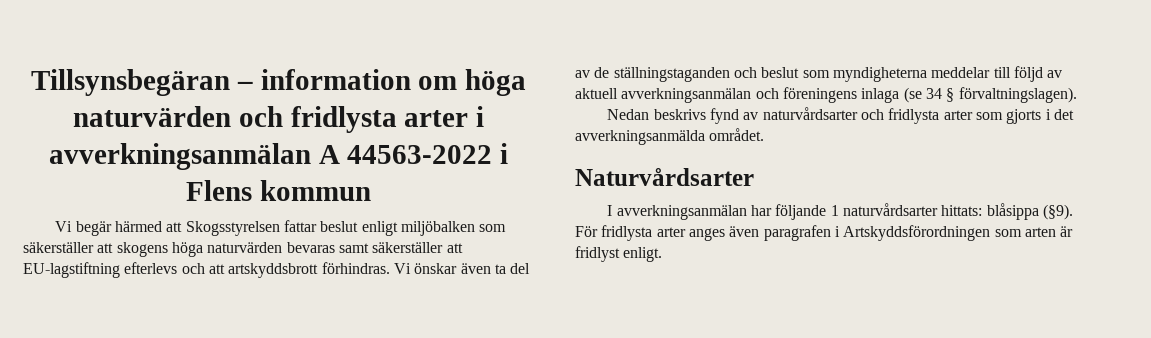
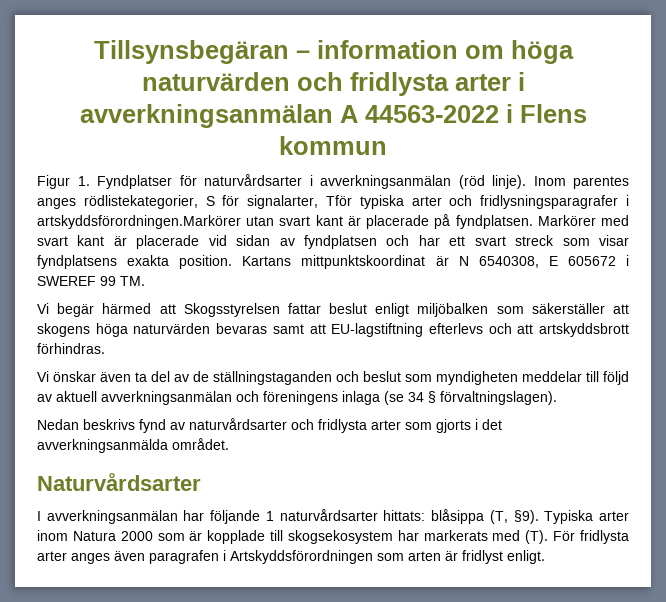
+ Figur 1. Fyndplatser för naturvårdsarter i avverkningsanmälan (röd linje). Inom parentes anges rödlistekategorier, S för signalarter, Tför typiska arter och fridlysningsparagrafer i artskyddsförordningen.Markörer utan svart kant är placerade på fyndplatsen. Markörer med svart kant är placerade vid sidan av fyndplatsen och har ett svart streck som visar fyndplatsens exakta position. Kartans mittpunktskoordinat är N 6540308, E 605672 i SWEREF 99 TM.
- Vi begär härmed att Skogsstyrelsen fattar beslut enligt miljöbalken som säkerställer att skogens höga naturvärden bevaras samt säkerställer att EU-lagstiftning efterlevs och att artskyddsbrott förhindras. Vi önskar även ta del av de ställningstaganden och beslut som myndigheterna meddelar till följd av aktuell avverkningsanmälan och föreningens inlaga (se 34 § förvaltningslagen).
+ Vi begär härmed att Skogsstyrelsen fattar beslut enligt miljöbalken som säkerställer att skogens höga naturvärden bevaras samt att EU-lagstiftning efterlevs och att artskyddsbrott förhindras.
+ Vi önskar även ta del av de ställningstaganden och beslut som myndigheten meddelar till följd av aktuell avverkningsanmälan och föreningens inlaga (se 34 § förvaltningslagen).
- I avverkningsanmälan har följande 1 naturvårdsarter hittats: blåsippa (§9). För fridlysta arter anges även paragrafen i Artskyddsförordningen som arten är fridlyst enligt.
+ I avverkningsanmälan har följande 1 naturvårdsarter hittats: blåsippa (T, §9). Typiska arter inom Natura 2000 som är kopplade till skogsekosystem har markerats med (T). För fridlysta arter anges även paragrafen i Artskyddsförordningen som arten är fridlyst enligt.

